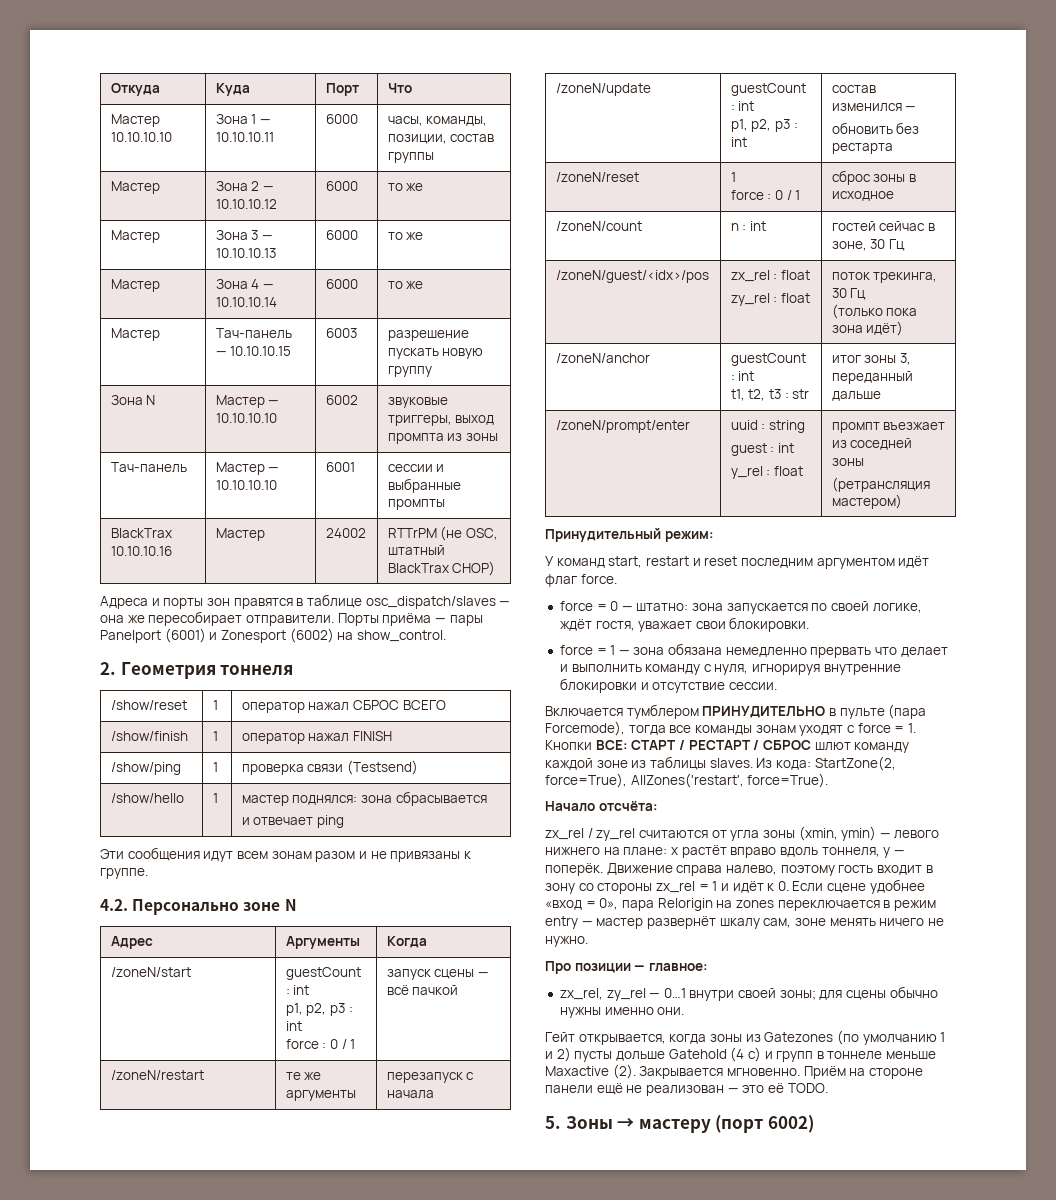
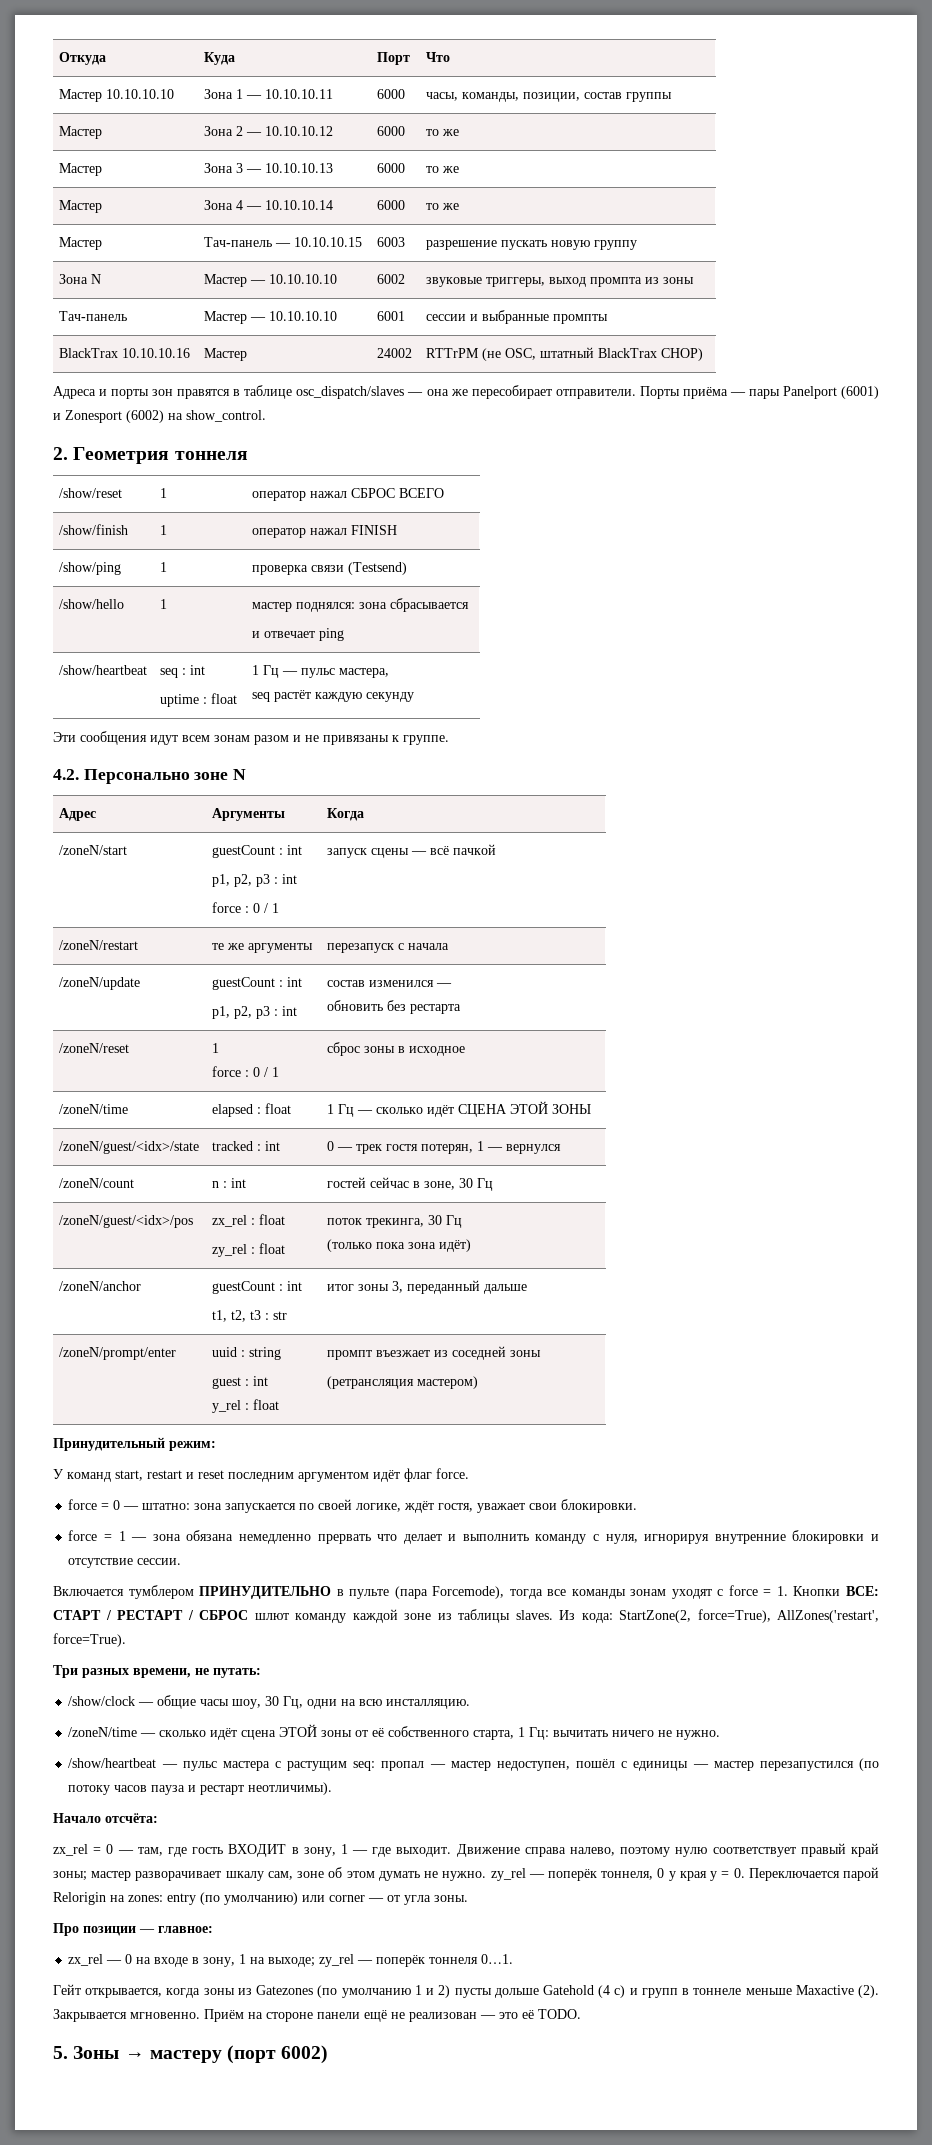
+ /show/heartbeat | seq : int
+ uptime : float | 1 Гц — пульс мастера,
+ seq растёт каждую секунду
+ /zoneN/time | elapsed : float | 1 Гц — сколько идёт СЦЕНА ЭТОЙ ЗОНЫ
+ /zoneN/guest/<idx>/state | tracked : int | 0 — трек гостя потерян, 1 — вернулся
+ Три разных времени, не путать:
+ /show/clock — общие часы шоу, 30 Гц, одни на всю инсталляцию.
+ /zoneN/time — сколько идёт сцена ЭТОЙ зоны от её собственного старта, 1 Гц: вычитать ничего не нужно.
+ /show/heartbeat — пульс мастера с растущим seq: пропал — мастер недоступен, пошёл с единицы — мастер перезапустился (по потоку часов пауза и рестарт неотличимы).
  Начало отсчёта:
- zx_rel / zy_rel считаются от угла зоны (xmin, ymin) — левого нижнего на плане: x растёт вправо вдоль тоннеля, y — поперёк. Движение справа налево, поэтому гость входит в зону со стороны zx_rel = 1 и идёт к 0. Если сцене удобнее «вход = 0», пара Relorigin на zones переключается в режим entry — мастер развернёт шкалу сам, зоне менять ничего не нужно.
+ zx_rel = 0 — там, где гость ВХОДИТ в зону, 1 — где выходит. Движение справа налево, поэтому нулю соответствует правый край зоны; мастер разворачивает шкалу сам, зоне об этом думать не нужно. zy_rel — поперёк тоннеля, 0 у края y = 0. Переключается парой Relorigin на zones: entry (по умолчанию) или corner — от угла зоны.
  Про позиции — главное:
- zx_rel, zy_rel — 0…1 внутри своей зоны; для сцены обычно нужны именно они.
+ zx_rel — 0 на входе в зону, 1 на выходе; zy_rel — поперёк тоннеля 0…1.

